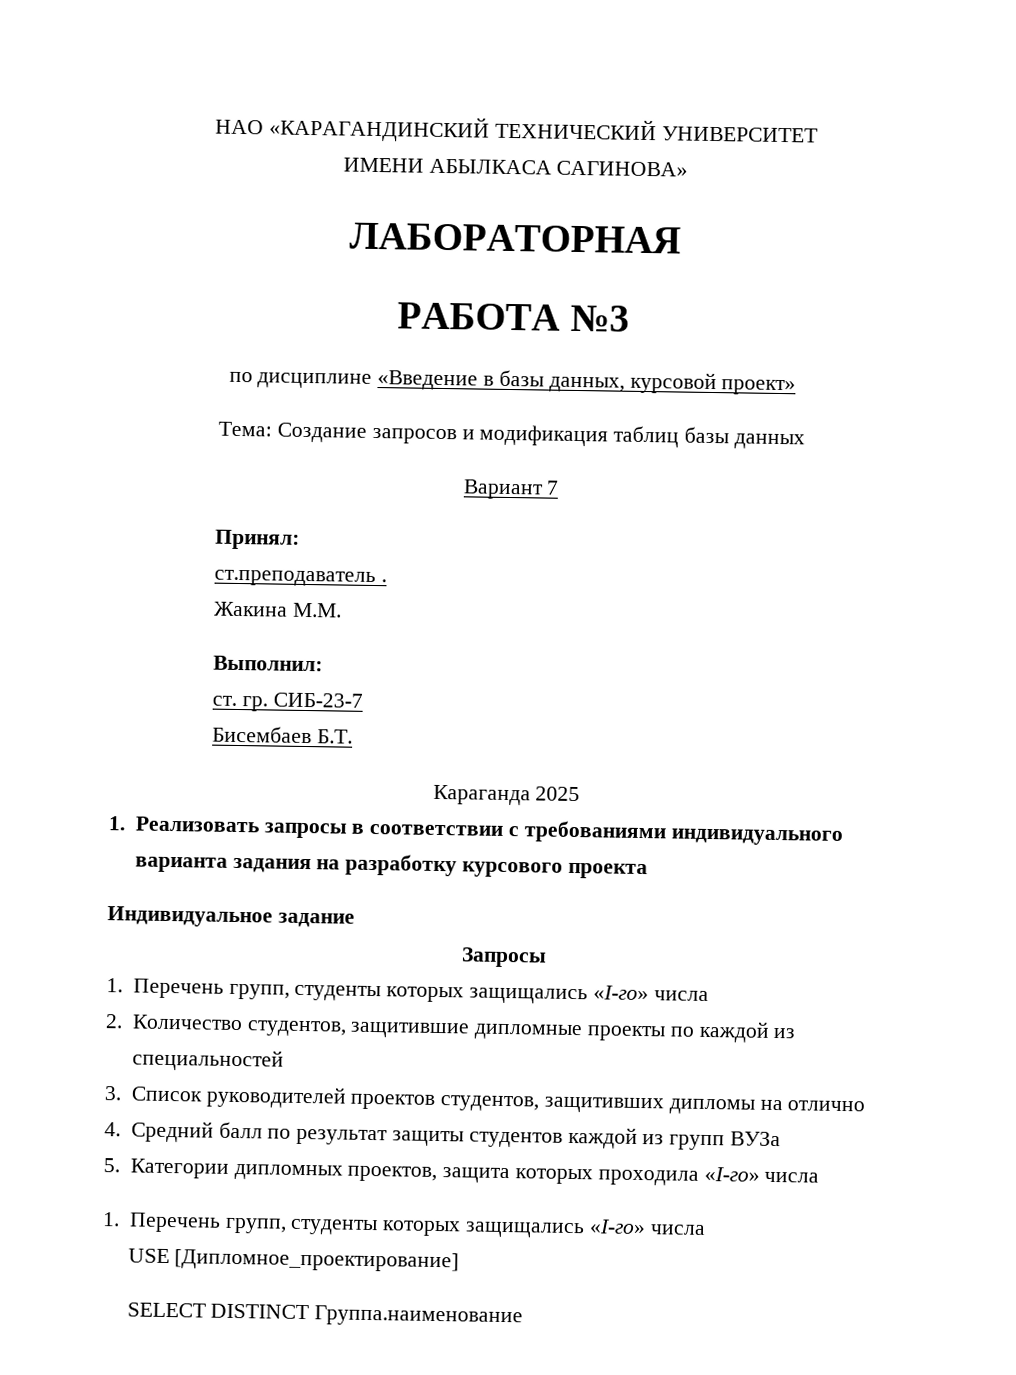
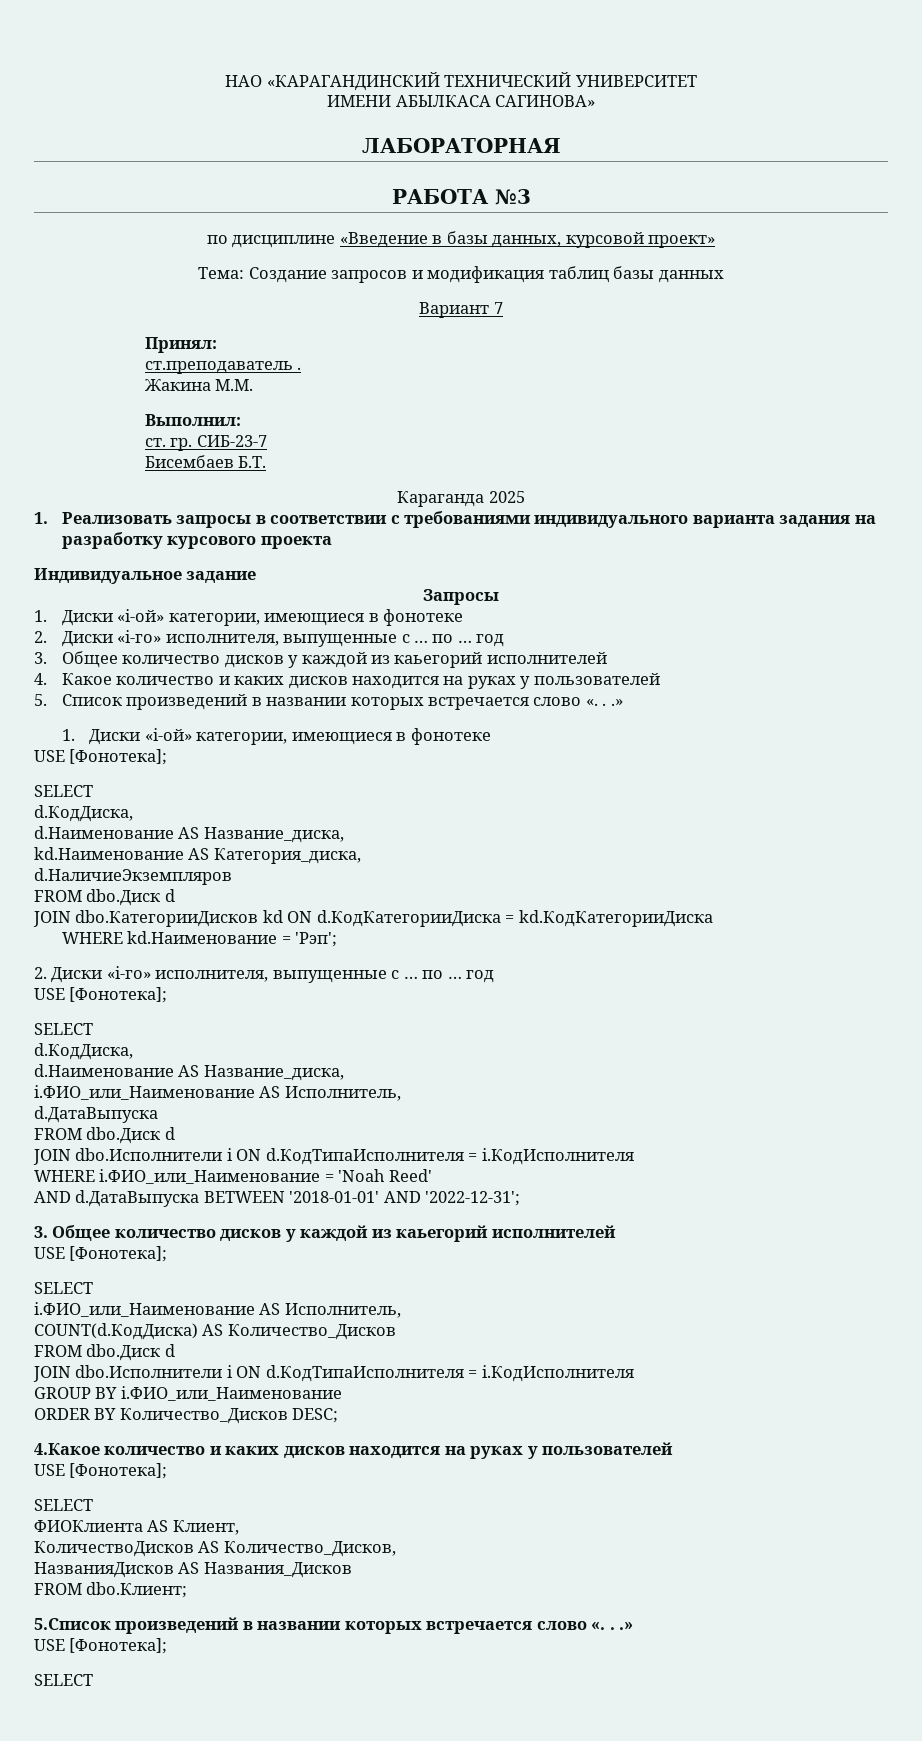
  Запросы
- 1. Перечень групп, студенты которых защищались «I-го» числа
- 2. Количество студентов, защитившие дипломные проекты по каждой из специальностей
- 3. Список руководителей проектов студентов, защитивших дипломы на отлично
- 4. Средний балл по результат защиты студентов каждой из групп ВУЗа
- 5. Категории дипломных проектов, защита которых проходила «I-го» числа
- 1. Перечень групп, студенты которых защищались «I-го» числа
- USE [Дипломное_проектирование]
- SELECT DISTINCT Группа.наименование
+ 1. Диски «i-ой» категории, имеющиеся в фонотеке
+ 2. Диски «i-го» исполнителя, выпущенные с … по … год
+ 3. Общее количество дисков у каждой из каьегорий исполнителей
+ 4. Какое количество и каких дисков находится на руках у пользователей
+ 5. Список произведений в названии которых встречается слово «. . .»
+ 1. Диски «i-ой» категории, имеющиеся в фонотеке
+ USE [Фонотека];
+ SELECT
+ d.КодДиска,
+ d.Наименование AS Название_диска,
+ kd.Наименование AS Категория_диска,
+ d.НаличиеЭкземпляров
+ FROM dbo.Диск d
+ JOIN dbo.КатегорииДисков kd ON d.КодКатегорииДиска = kd.КодКатегорииДиска
+ WHERE kd.Наименование = 'Рэп';
+ 2. Диски «i-го» исполнителя, выпущенные с … по … год
+ USE [Фонотека];
+ SELECT
+ d.КодДиска,
+ d.Наименование AS Название_диска,
+ i.ФИО_или_Наименование AS Исполнитель,
+ d.ДатаВыпуска
+ FROM dbo.Диск d
+ JOIN dbo.Исполнители i ON d.КодТипаИсполнителя = i.КодИсполнителя
+ WHERE i.ФИО_или_Наименование = 'Noah Reed'
+ AND d.ДатаВыпуска BETWEEN '2018-01-01' AND '2022-12-31';
+ 3. Общее количество дисков у каждой из каьегорий исполнителей
+ USE [Фонотека];
+ SELECT
+ i.ФИО_или_Наименование AS Исполнитель,
+ COUNT(d.КодДиска) AS Количество_Дисков
+ FROM dbo.Диск d
+ JOIN dbo.Исполнители i ON d.КодТипаИсполнителя = i.КодИсполнителя
+ GROUP BY i.ФИО_или_Наименование
+ ORDER BY Количество_Дисков DESC;
+ 4.Какое количество и каких дисков находится на руках у пользователей
+ USE [Фонотека];
+ SELECT
+ ФИОКлиента AS Клиент,
+ КоличествоДисков AS Количество_Дисков,
+ НазванияДисков AS Названия_Дисков
+ FROM dbo.Клиент;
+ 5.Список произведений в названии которых встречается слово «. . .»
+ USE [Фонотека];
+ SELECT

